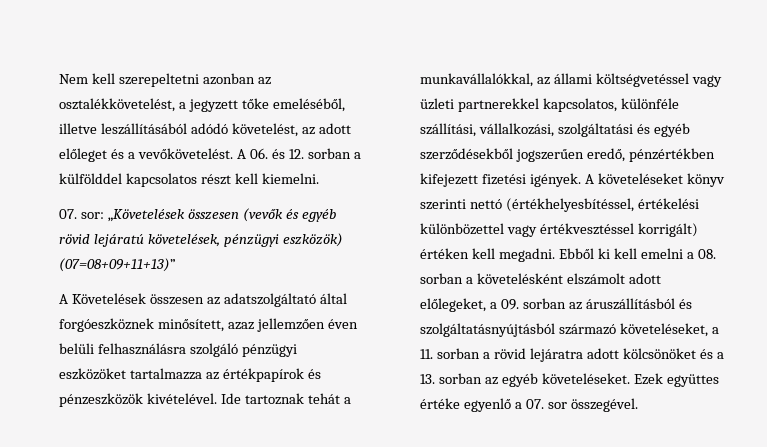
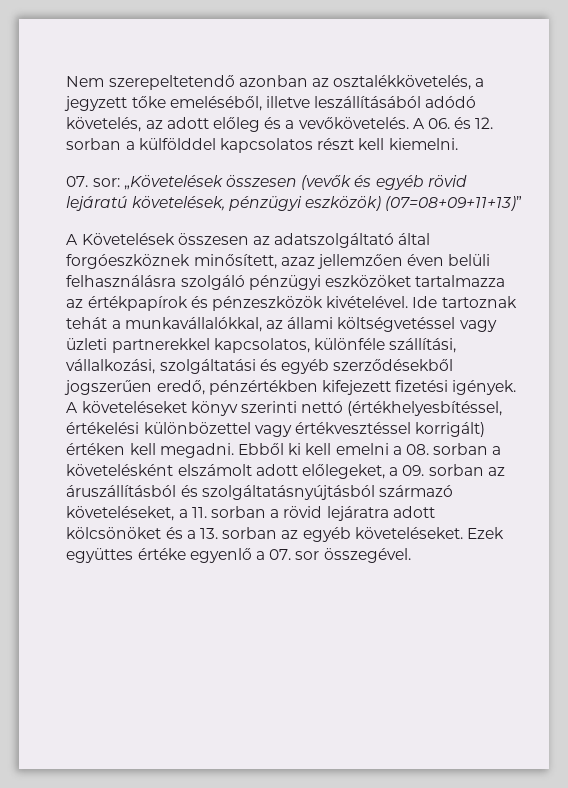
- Nem kell szerepeltetni azonban az osztalékkövetelést, a jegyzett tőke emeléséből, illetve leszállításából adódó követelést, az adott előleget és a vevőkövetelést.
+ Nem szerepeltetendő azonban az osztalékkövetelés, a jegyzett tőke emeléséből, illetve leszállításából adódó követelés, az adott előleg és a vevőkövetelés.

